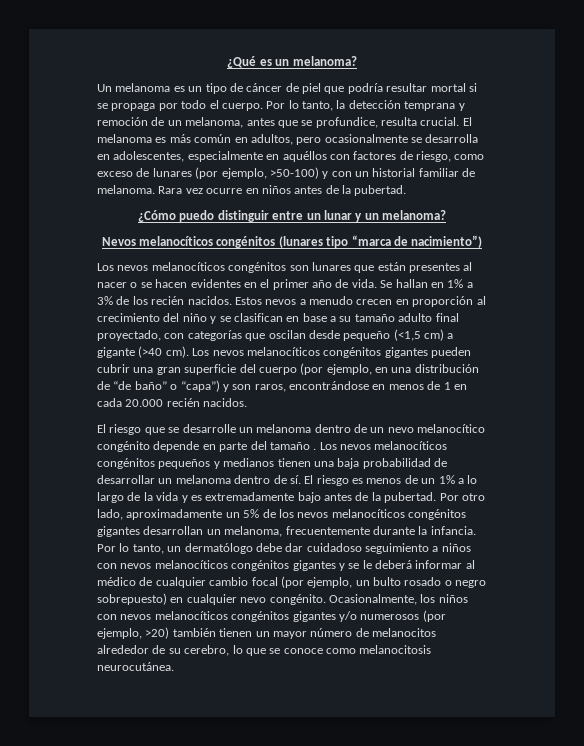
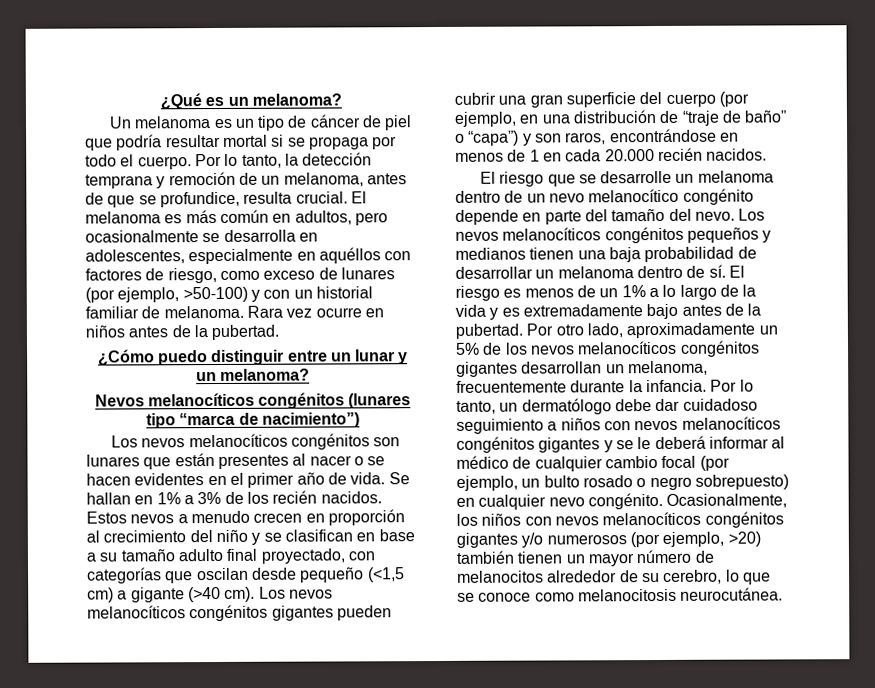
- Por lo tanto, la detección temprana y remoción de un melanoma, antes que se profundice, resulta crucial.
+ Por lo tanto, la detección temprana y remoción de un melanoma, antes de que se profundice, resulta crucial.
- Los nevos melanocíticos congénitos gigantes pueden cubrir una gran superficie del cuerpo (por ejemplo, en una distribución de “de baño” o “capa”) y son raros, encontrándose en menos de 1 en cada 20.000 recién nacidos.
+ Los nevos melanocíticos congénitos gigantes pueden cubrir una gran superficie del cuerpo (por ejemplo, en una distribución de “traje de baño” o “capa”) y son raros, encontrándose en menos de 1 en cada 20.000 recién nacidos.
- El riesgo que se desarrolle un melanoma dentro de un nevo melanocítico congénito depende en parte del tamaño .
+ El riesgo que se desarrolle un melanoma dentro de un nevo melanocítico congénito depende en parte del tamaño del nevo.

